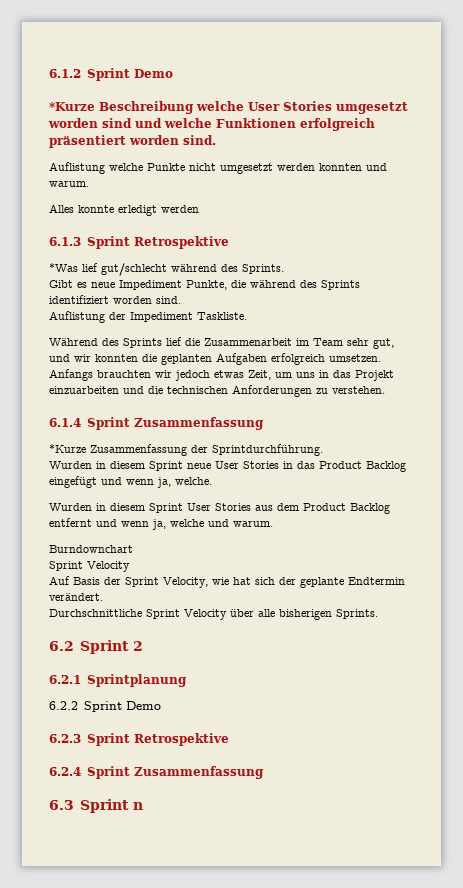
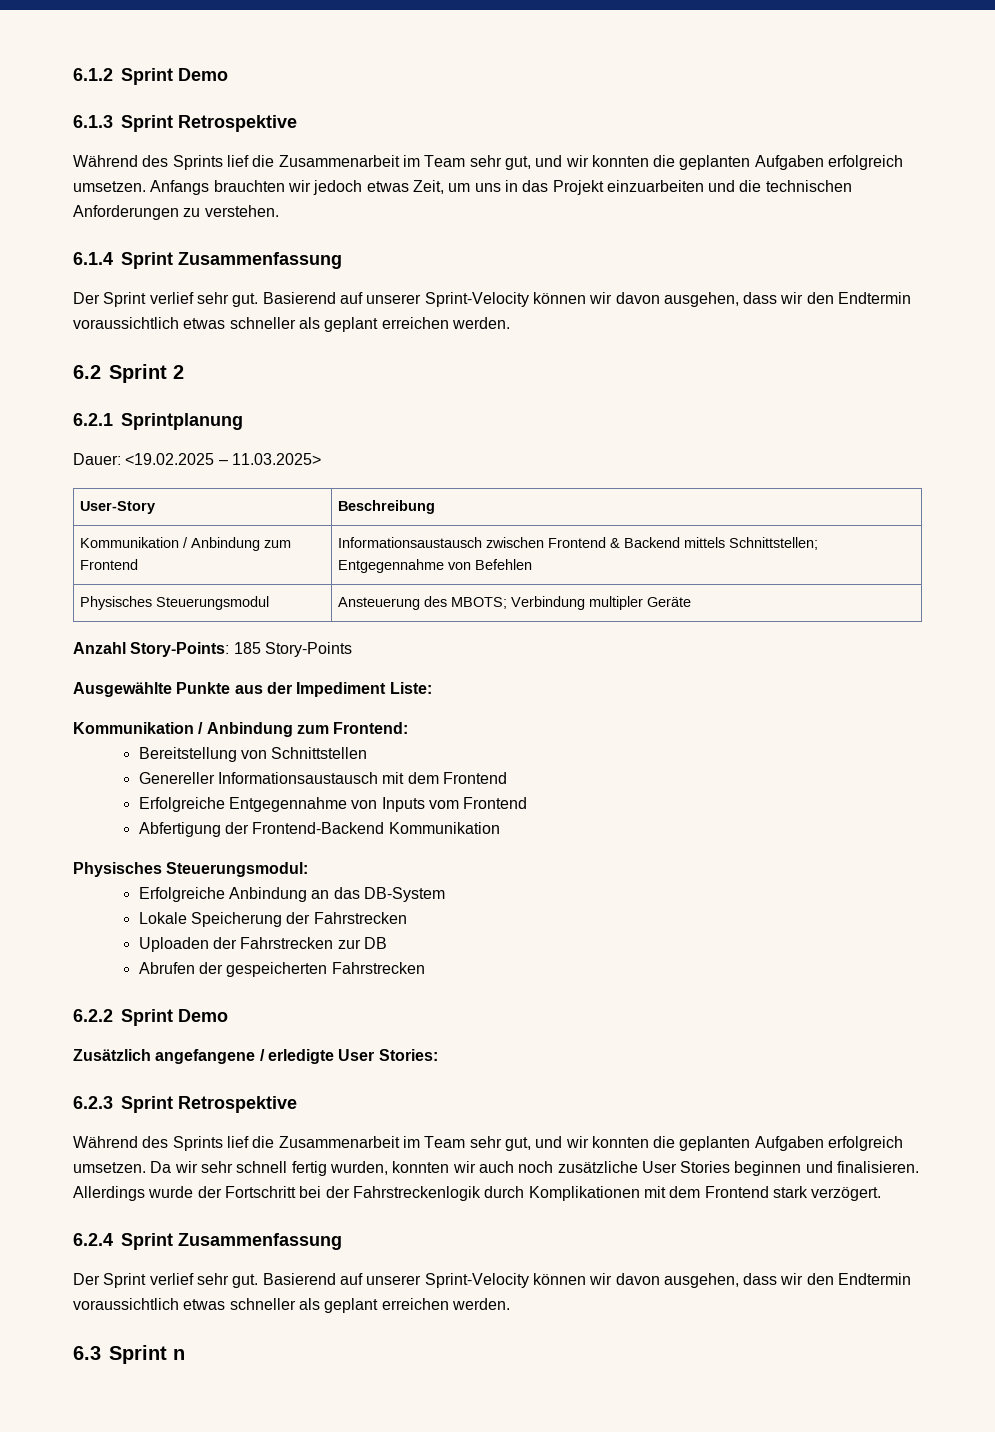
- *Kurze Beschreibung welche User Stories umgesetzt worden sind und welche Funktionen erfolgreich präsentiert worden sind.
- Auflistung welche Punkte nicht umgesetzt werden konnten und warum.
- Alles konnte erledigt werden
  6.1.3 Sprint Retrospektive
- *Was lief gut/schlecht während des Sprints.
- Gibt es neue Impediment Punkte, die während des Sprints identifiziert worden sind.
- Auflistung der Impediment Taskliste.
  6.1.4 Sprint Zusammenfassung
- *Kurze Zusammenfassung der Sprintdurchführung.
- Wurden in diesem Sprint neue User Stories in das Product Backlog eingefügt und wenn ja, welche.
- Wurden in diesem Sprint User Stories aus dem Product Backlog entfernt und wenn ja, welche und warum.
- Burndownchart
- Sprint Velocity
- Auf Basis der Sprint Velocity, wie hat sich der geplante Endtermin verändert.
- Durchschnittliche Sprint Velocity über alle bisherigen Sprints.
+ Der Sprint verlief sehr gut. Basierend auf unserer Sprint-Velocity können wir davon ausgehen, dass wir den Endtermin voraussichtlich etwas schneller als geplant erreichen werden.
+ Dauer: <19.02.2025 – 11.03.2025>
+ User-Story | Beschreibung
+ Kommunikation / Anbindung zum Frontend | Informationsaustausch zwischen Frontend & Backend mittels Schnittstellen; Entgegennahme von Befehlen
+ Physisches Steuerungsmodul | Ansteuerung des MBOTS; Verbindung multipler Geräte
+ Anzahl Story-Points: 185 Story-Points
+ Ausgewählte Punkte aus der Impediment Liste:
+ Kommunikation / Anbindung zum Frontend:
+ Bereitstellung von Schnittstellen
+ Genereller Informationsaustausch mit dem Frontend
+ Erfolgreiche Entgegennahme von Inputs vom Frontend
+ Abfertigung der Frontend-Backend Kommunikation
+ Physisches Steuerungsmodul:
+ Erfolgreiche Anbindung an das DB-System
+ Lokale Speicherung der Fahrstrecken
+ Uploaden der Fahrstrecken zur DB
+ Abrufen der gespeicherten Fahrstrecken
  6.2.2 Sprint Demo
+ Zusätzlich angefangene / erledigte User Stories:
  6.2.3 Sprint Retrospektive
+ Während des Sprints lief die Zusammenarbeit im Team sehr gut, und wir konnten die geplanten Aufgaben erfolgreich umsetzen. Da wir sehr schnell fertig wurden, konnten wir auch noch zusätzliche User Stories beginnen und finalisieren. Allerdings wurde der Fortschritt bei der Fahrstreckenlogik durch Komplikationen mit dem Frontend stark verzögert.
  6.2.4 Sprint Zusammenfassung
+ Der Sprint verlief sehr gut. Basierend auf unserer Sprint-Velocity können wir davon ausgehen, dass wir den Endtermin voraussichtlich etwas schneller als geplant erreichen werden.

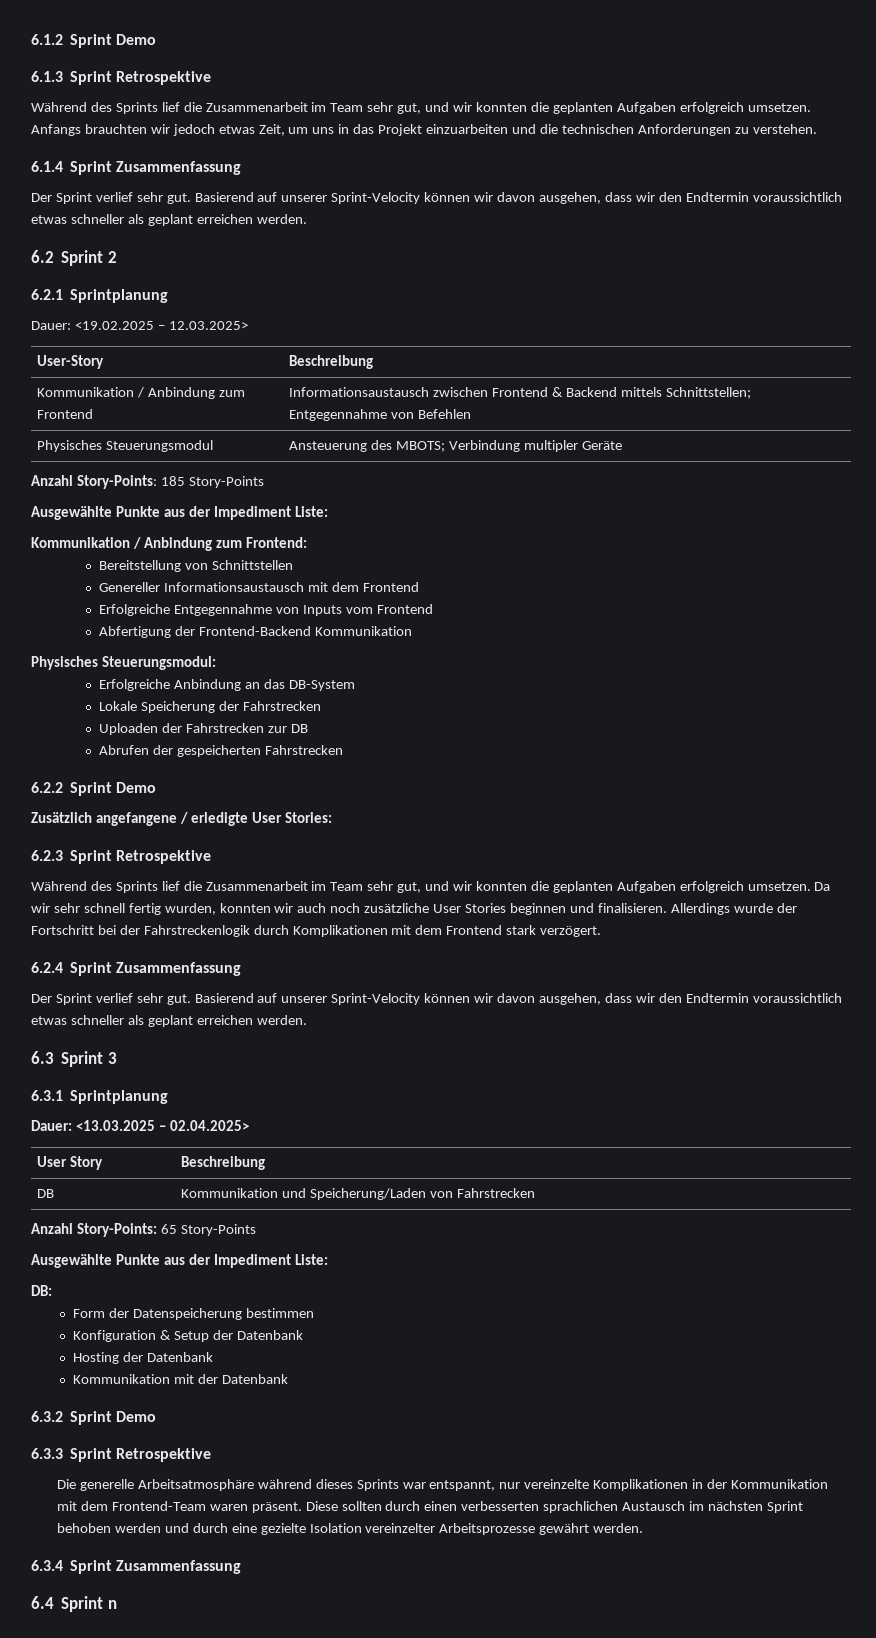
- Dauer: <19.02.2025 – 11.03.2025>
+ Dauer: <19.02.2025 – 12.03.2025>
- 6.3 Sprint n
+ 6.3 Sprint 3
+ 6.3.1 Sprintplanung
+ Dauer: <13.03.2025 – 02.04.2025>
+ User Story | Beschreibung
+ DB | Kommunikation und Speicherung/Laden von Fahrstrecken
+ Anzahl Story-Points: 65 Story-Points
+ Ausgewählte Punkte aus der Impediment Liste:
+ DB:
+ Form der Datenspeicherung bestimmen
+ Konfiguration & Setup der Datenbank
+ Hosting der Datenbank
+ Kommunikation mit der Datenbank
+ 6.3.2 Sprint Demo
+ 6.3.3 Sprint Retrospektive
+ Die generelle Arbeitsatmosphäre während dieses Sprints war entspannt, nur vereinzelte Komplikationen in der Kommunikation mit dem Frontend-Team waren präsent. Diese sollten durch einen verbesserten sprachlichen Austausch im nächsten Sprint behoben werden und durch eine gezielte Isolation vereinzelter Arbeitsprozesse gewährt werden.
+ 6.3.4 Sprint Zusammenfassung
+ 6.4 Sprint n

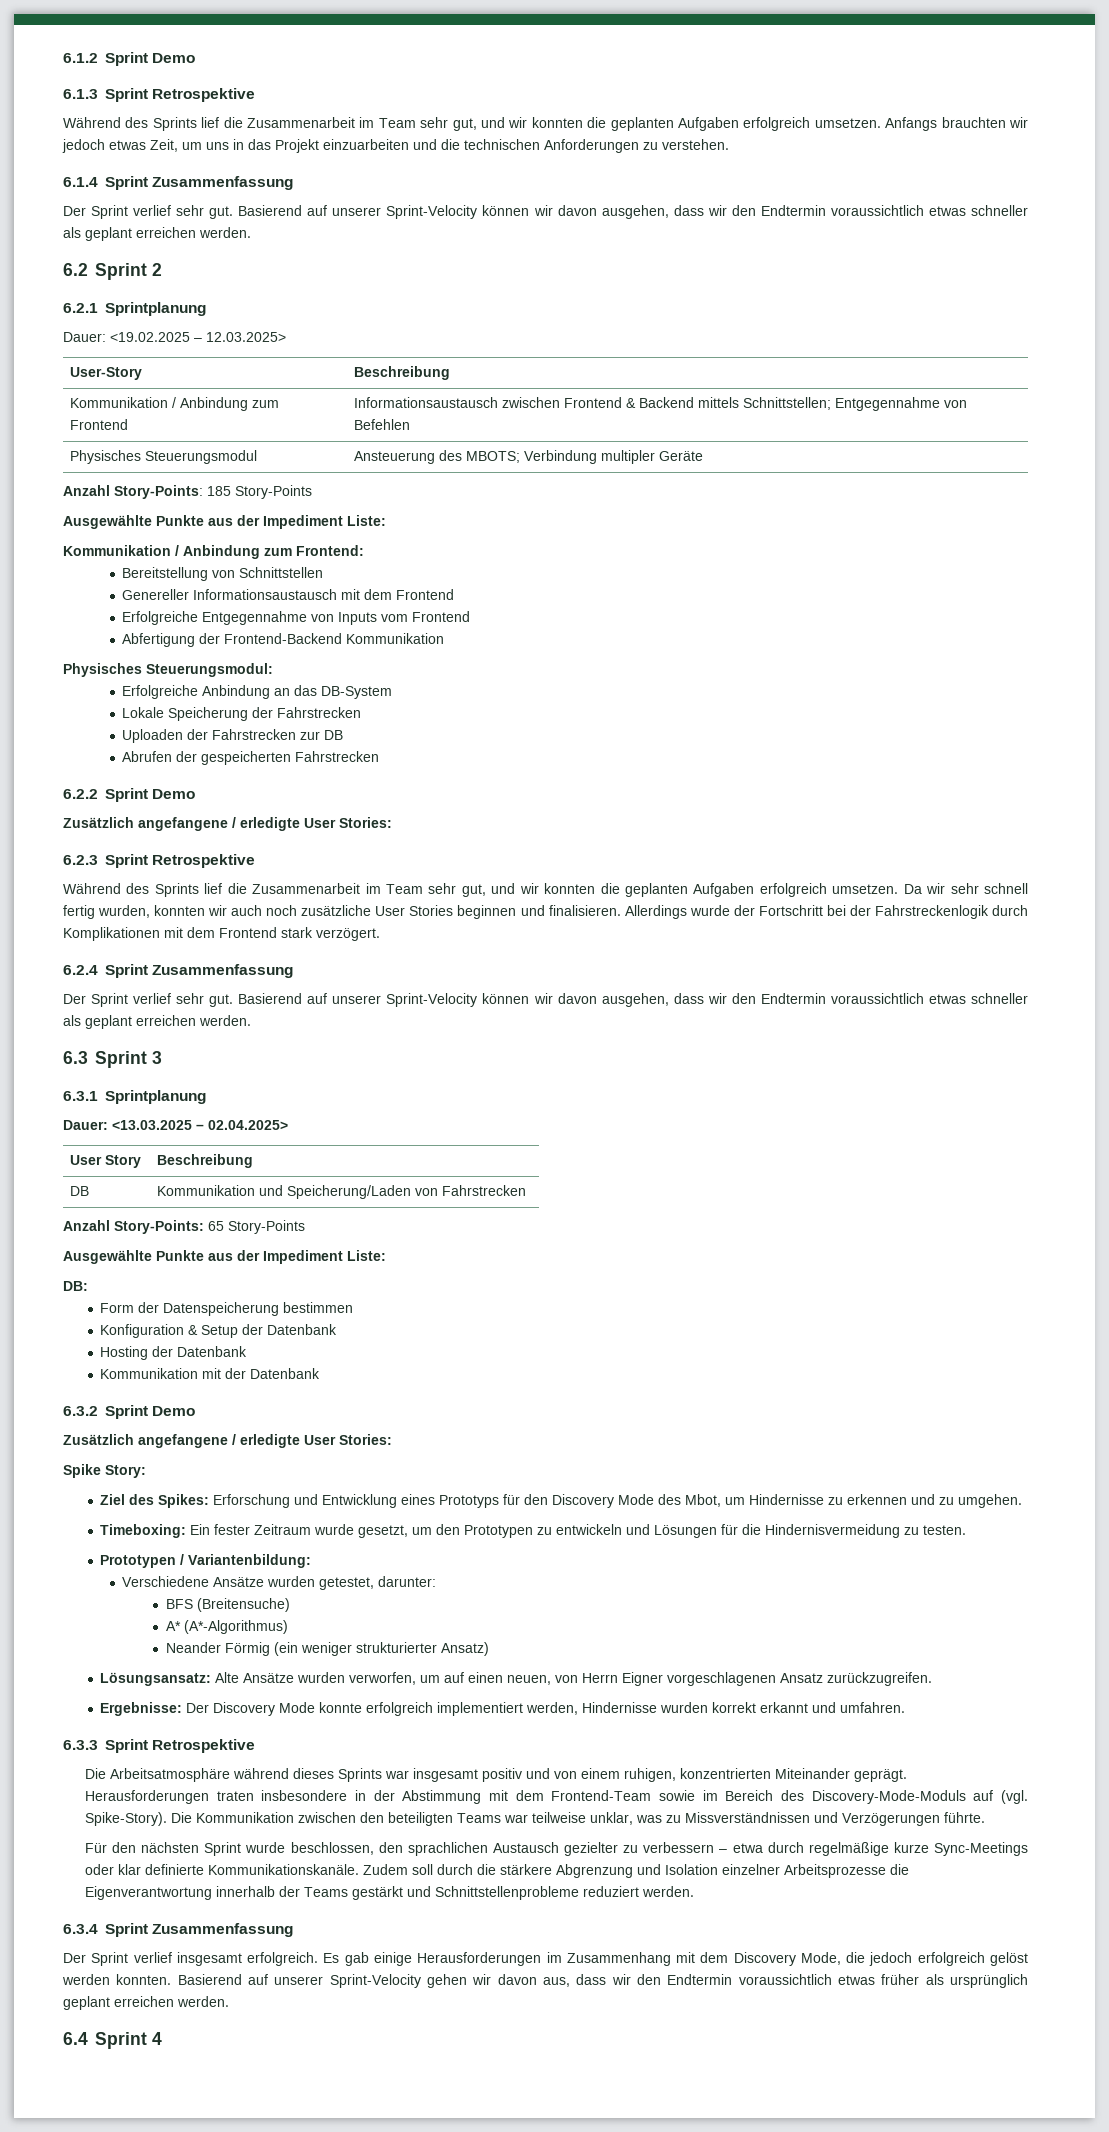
  6.3.2 Sprint Demo
+ Zusätzlich angefangene / erledigte User Stories:
+ Spike Story:
+ Ziel des Spikes: Erforschung und Entwicklung eines Prototyps für den Discovery Mode des Mbot, um Hindernisse zu erkennen und zu umgehen.
+ Timeboxing: Ein fester Zeitraum wurde gesetzt, um den Prototypen zu entwickeln und Lösungen für die Hindernisvermeidung zu testen.
+ Prototypen / Variantenbildung:
+ Verschiedene Ansätze wurden getestet, darunter:
+ BFS (Breitensuche)
+ A* (A*-Algorithmus)
+ Neander Förmig (ein weniger strukturierter Ansatz)
+ Lösungsansatz: Alte Ansätze wurden verworfen, um auf einen neuen, von Herrn Eigner vorgeschlagenen Ansatz zurückzugreifen.
+ Ergebnisse: Der Discovery Mode konnte erfolgreich implementiert werden, Hindernisse wurden korrekt erkannt und umfahren.
- Die generelle Arbeitsatmosphäre während dieses Sprints war entspannt, nur vereinzelte Komplikationen in der Kommunikation mit dem Frontend-Team waren präsent. Diese sollten durch einen verbesserten sprachlichen Austausch im nächsten Sprint behoben werden und durch eine gezielte Isolation vereinzelter Arbeitsprozesse gewährt werden.
+ Die Arbeitsatmosphäre während dieses Sprints war insgesamt positiv und von einem ruhigen, konzentrierten Miteinander geprägt. Herausforderungen traten insbesondere in der Abstimmung mit dem Frontend-Team sowie im Bereich des Discovery-Mode-Moduls auf (vgl. Spike-Story). Die Kommunikation zwischen den beteiligten Teams war teilweise unklar, was zu Missverständnissen und Verzögerungen führte.
+ Für den nächsten Sprint wurde beschlossen, den sprachlichen Austausch gezielter zu verbessern – etwa durch regelmäßige kurze Sync-Meetings oder klar definierte Kommunikationskanäle. Zudem soll durch die stärkere Abgrenzung und Isolation einzelner Arbeitsprozesse die Eigenverantwortung innerhalb der Teams gestärkt und Schnittstellenprobleme reduziert werden.
  6.3.4 Sprint Zusammenfassung
+ Der Sprint verlief insgesamt erfolgreich. Es gab einige Herausforderungen im Zusammenhang mit dem Discovery Mode, die jedoch erfolgreich gelöst werden konnten. Basierend auf unserer Sprint-Velocity gehen wir davon aus, dass wir den Endtermin voraussichtlich etwas früher als ursprünglich geplant erreichen werden.
- 6.4 Sprint n
+ 6.4 Sprint 4

